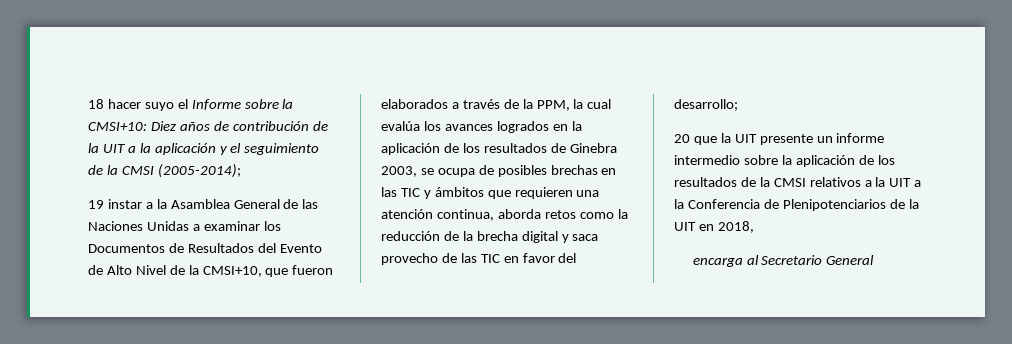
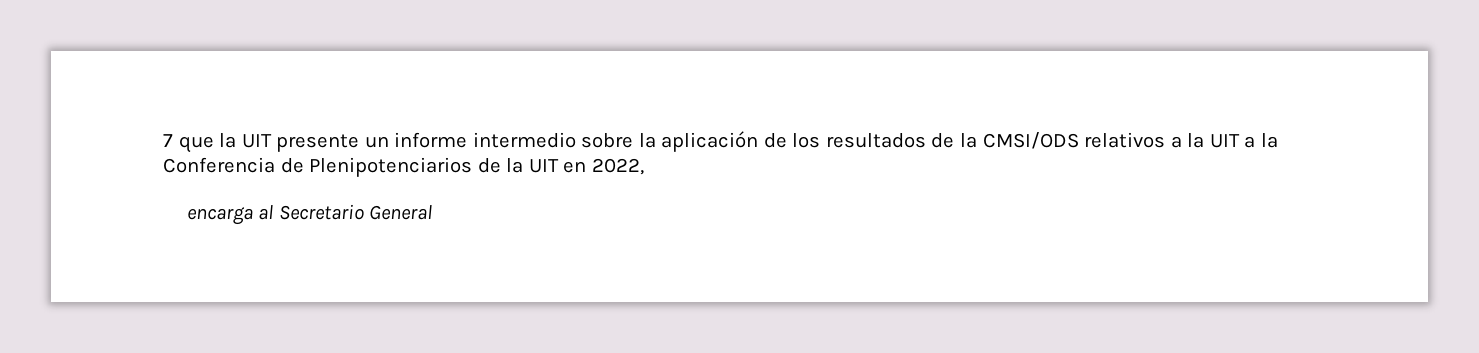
- 18 hacer suyo el Informe sobre la CMSI+10: Diez años de contribución de la UIT a la aplicación y el seguimiento de la CMSI (2005-2014);
- 19 instar a la Asamblea General de las Naciones Unidas a examinar los Documentos de Resultados del Evento de Alto Nivel de la CMSI+10, que fueron elaborados a través de la PPM, la cual evalúa los avances logrados en la aplicación de los resultados de Ginebra 2003, se ocupa de posibles brechas en las TIC y ámbitos que requieren una atención continua, aborda retos como la reducción de la brecha digital y saca provecho de las TIC en favor del desarrollo;
- 20 que la UIT presente un informe intermedio sobre la aplicación de los resultados de la CMSI relativos a la UIT a la Conferencia de Plenipotenciarios de la UIT en 2018,
+ 7 que la UIT presente un informe intermedio sobre la aplicación de los resultados de la CMSI/ODS relativos a la UIT a la Conferencia de Plenipotenciarios de la UIT en 2022,

